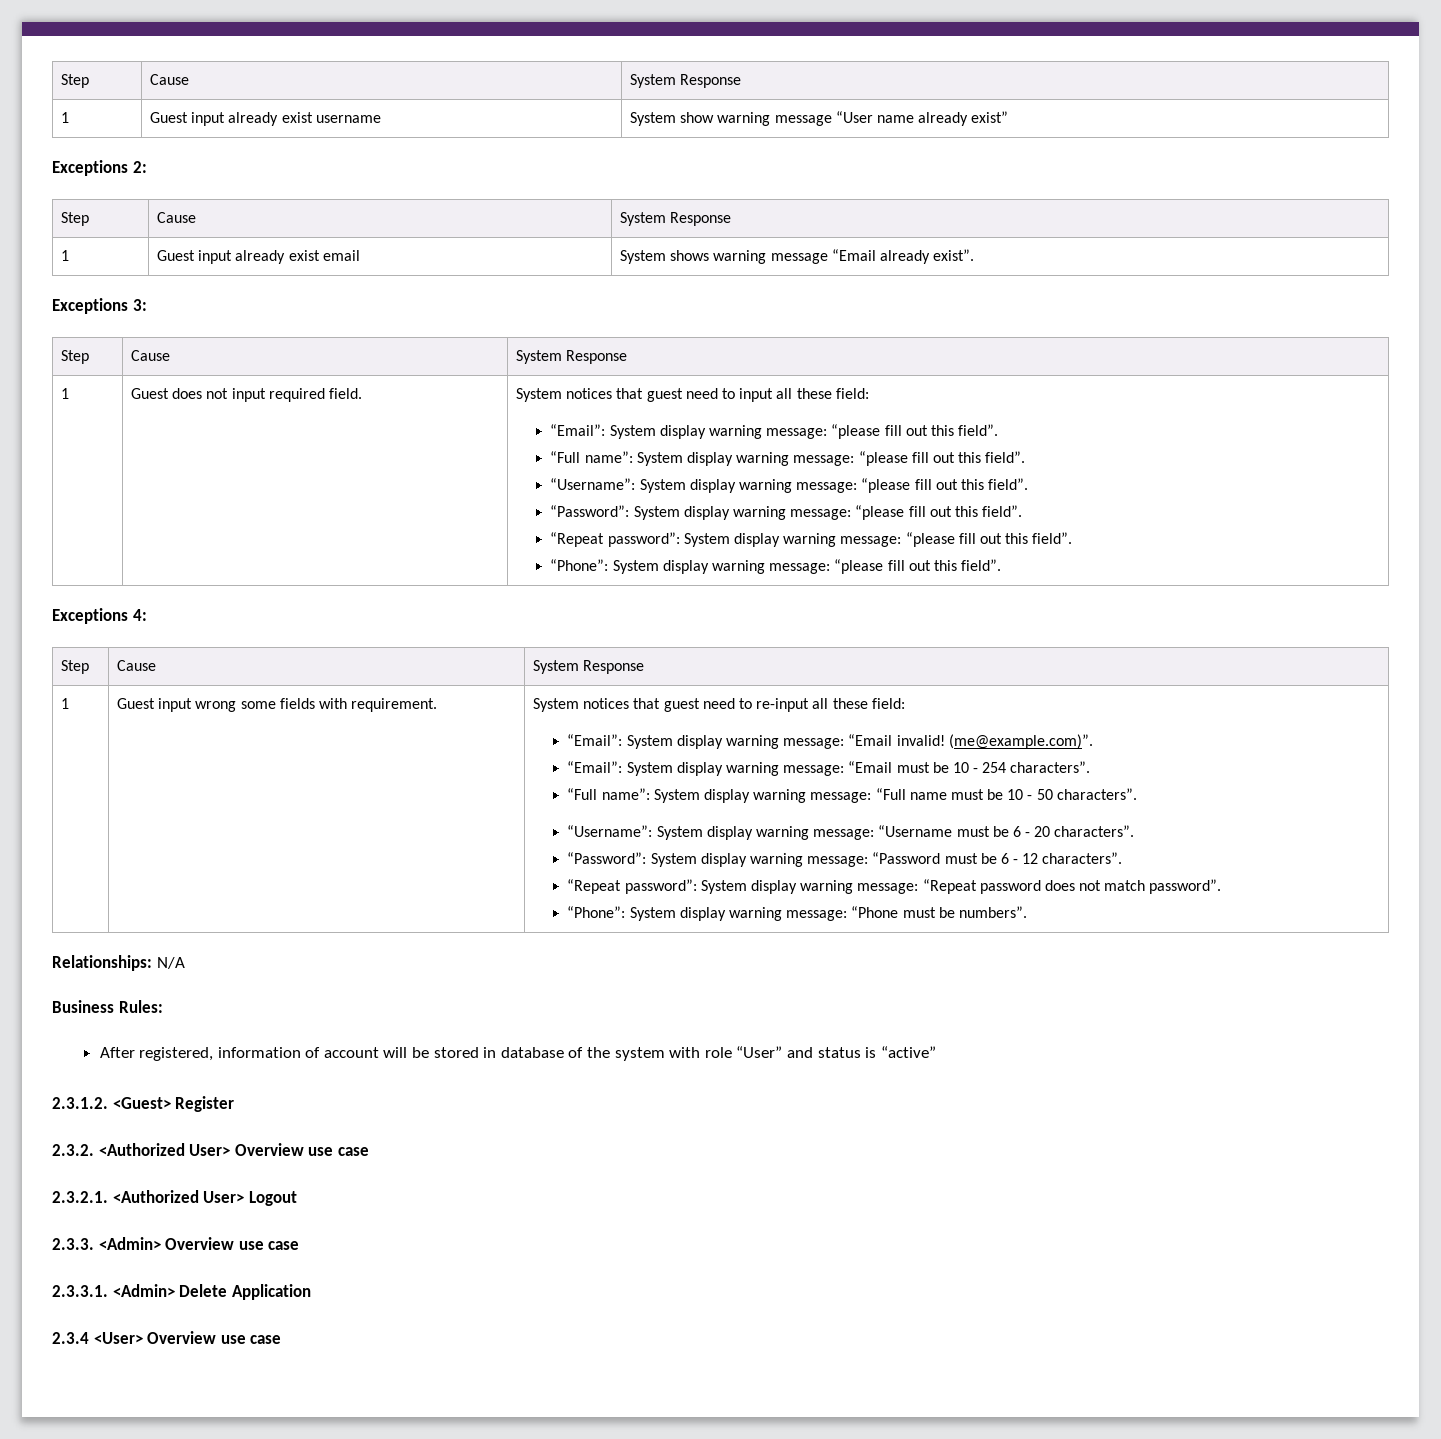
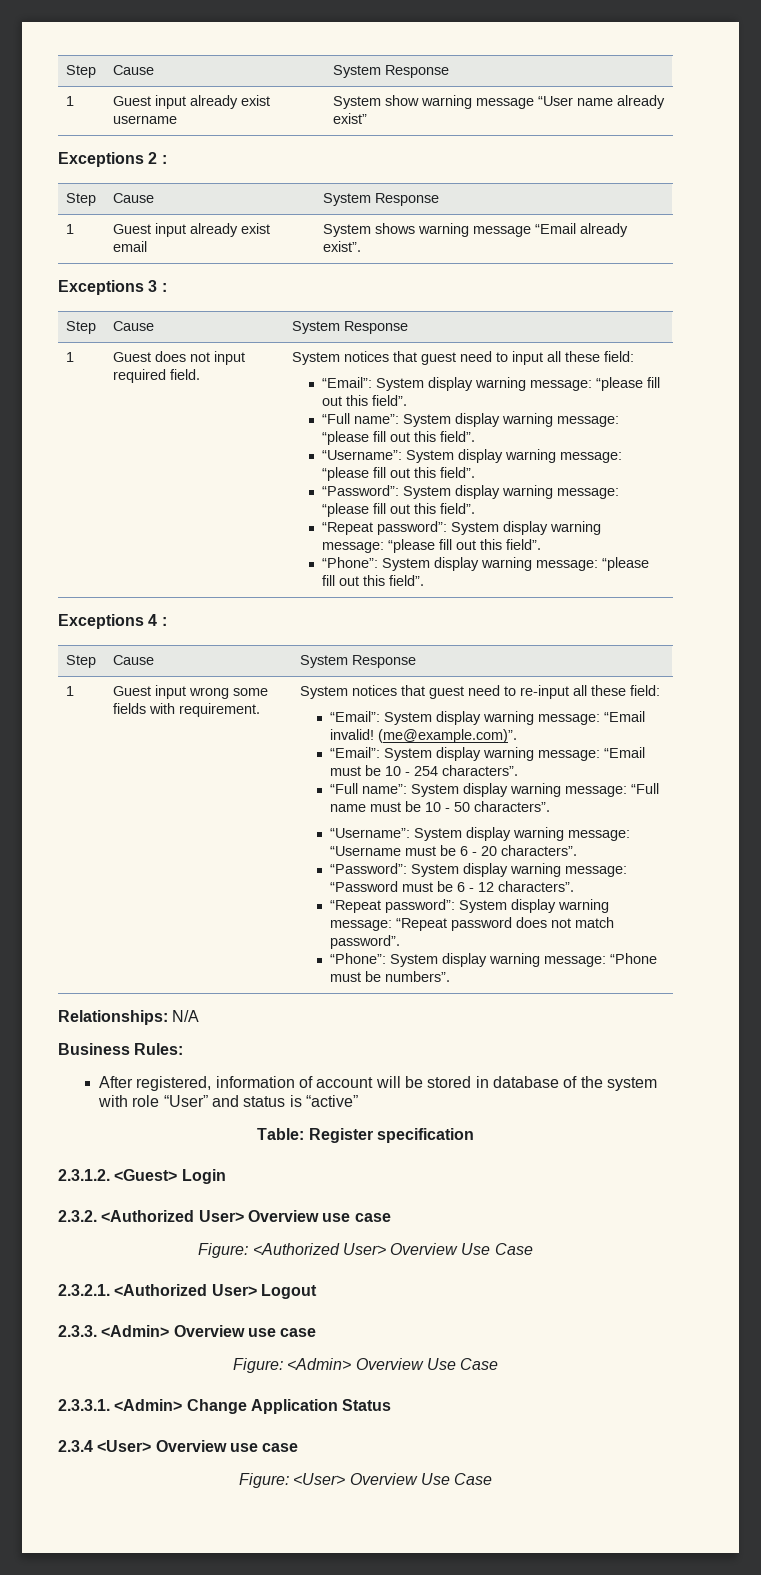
- Exceptions 2:
+ Exceptions 2 :
- Exceptions 3:
+ Exceptions 3 :
- Exceptions 4:
+ Exceptions 4 :
+ Table: Register specification
- 2.3.1.2. <Guest> Register
+ 2.3.1.2. <Guest> Login
+ Figure: <Authorized User> Overview Use Case
+ Figure: <Admin> Overview Use Case
- 2.3.3.1. <Admin> Delete Application
+ 2.3.3.1. <Admin> Change Application Status
+ Figure: <User> Overview Use Case

